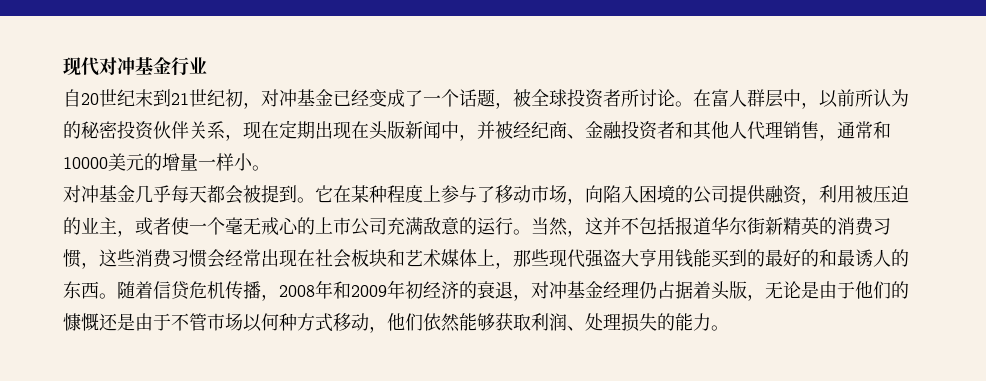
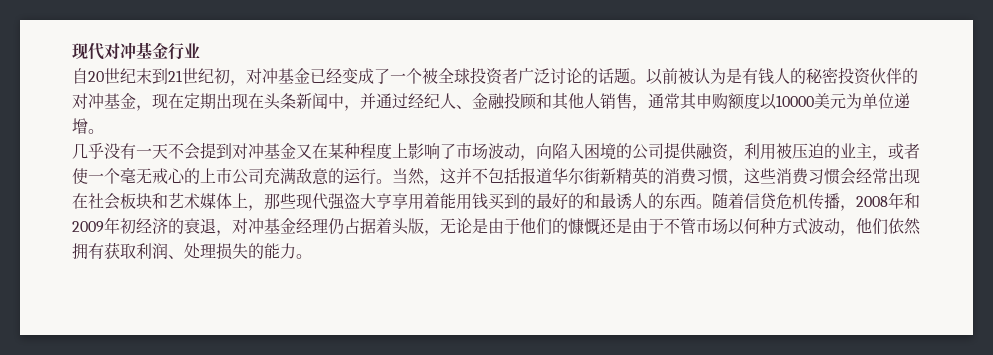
- 自20世纪末到21世纪初，对冲基金已经变成了一个话题，被全球投资者所讨论。在富人群层中，以前所认为的秘密投资伙伴关系，现在定期出现在头版新闻中，并被经纪商、金融投资者和其他人代理销售，通常和10000美元的增量一样小。
- 对冲基金几乎每天都会被提到。它在某种程度上参与了移动市场，向陷入困境的公司提供融资，利用被压迫的业主，或者使一个毫无戒心的上市公司充满敌意的运行。
+ 自20世纪末到21世纪初，对冲基金已经变成了一个被全球投资者广泛讨论的话题。以前被认为是有钱人的秘密投资伙伴的对冲基金，现在定期出现在头条新闻中，并通过经纪人、金融投顾和其他人销售，通常其申购额度以10000美元为单位递增。
+ 几乎没有一天不会提到对冲基金又在某种程度上影响了市场波动，向陷入困境的公司提供融资，利用被压迫的业主，或者使一个毫无戒心的上市公司充满敌意的运行。
- 当然，这并不包括报道华尔街新精英的消费习惯，这些消费习惯会经常出现在社会板块和艺术媒体上，那些现代强盗大亨用钱能买到的最好的和最诱人的东西。
+ 当然，这并不包括报道华尔街新精英的消费习惯，这些消费习惯会经常出现在社会板块和艺术媒体上，那些现代强盗大亨享用着能用钱买到的最好的和最诱人的东西。
- 随着信贷危机传播，2008年和2009年初经济的衰退，对冲基金经理仍占据着头版，无论是由于他们的慷慨还是由于不管市场以何种方式移动，他们依然能够获取利润、处理损失的能力。
+ 随着信贷危机传播，2008年和2009年初经济的衰退，对冲基金经理仍占据着头版，无论是由于他们的慷慨还是由于不管市场以何种方式波动，他们依然拥有获取利润、处理损失的能力。

